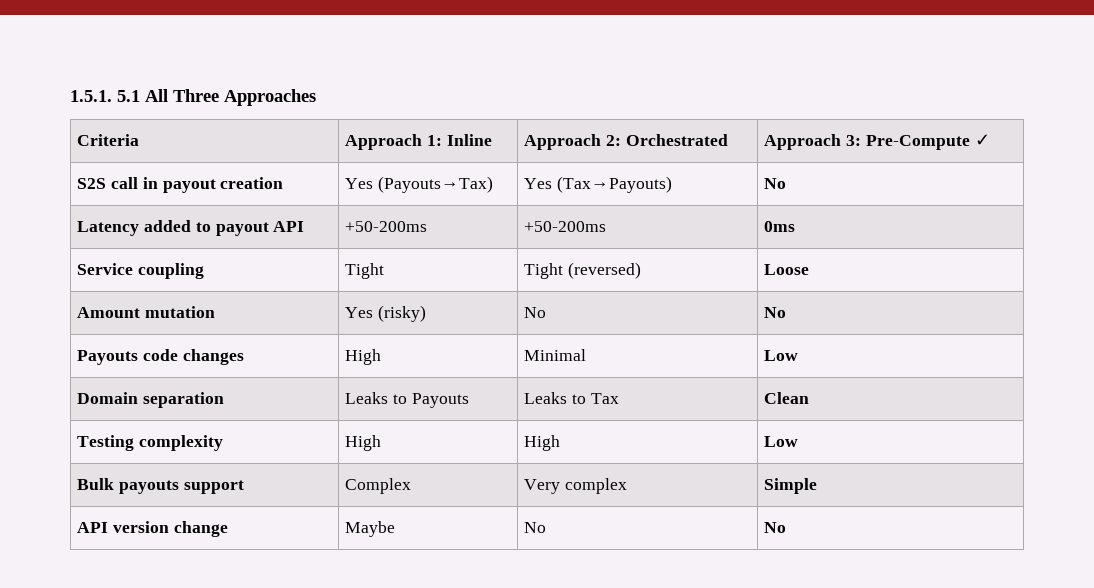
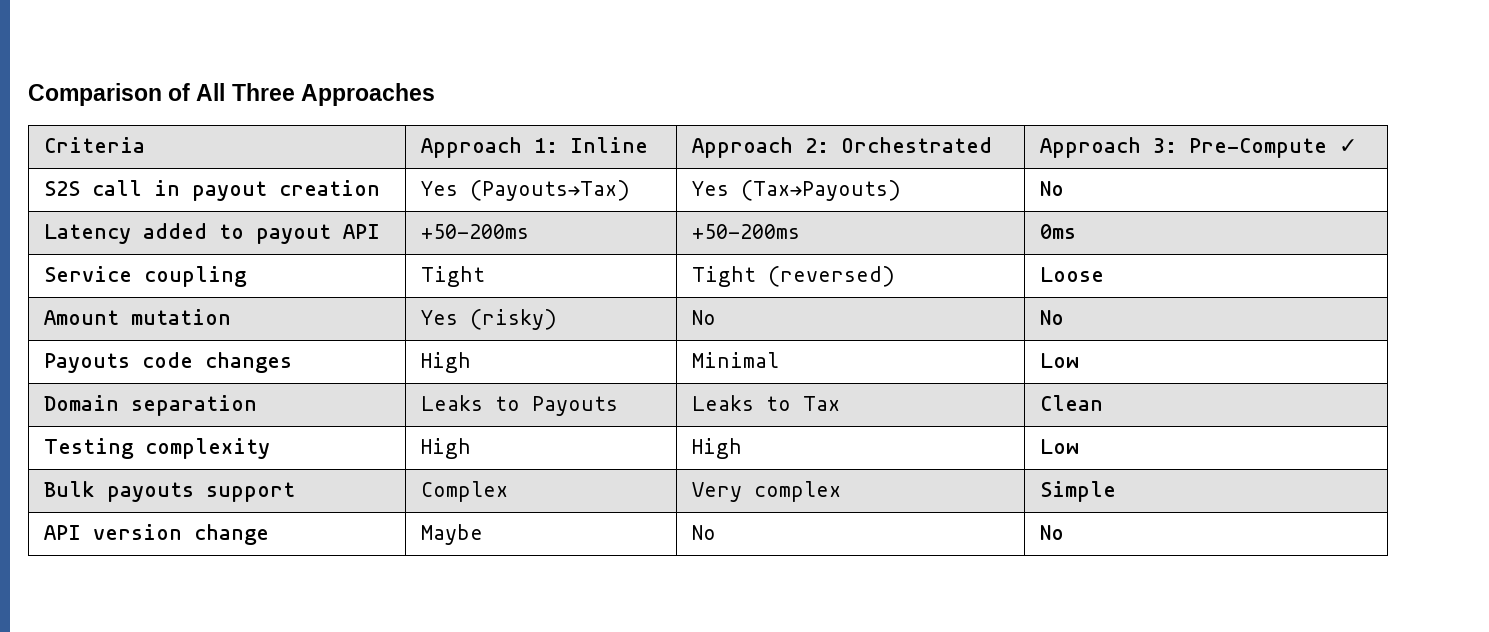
- 1.5.1. 5.1 All Three Approaches
+ Comparison of All Three Approaches

